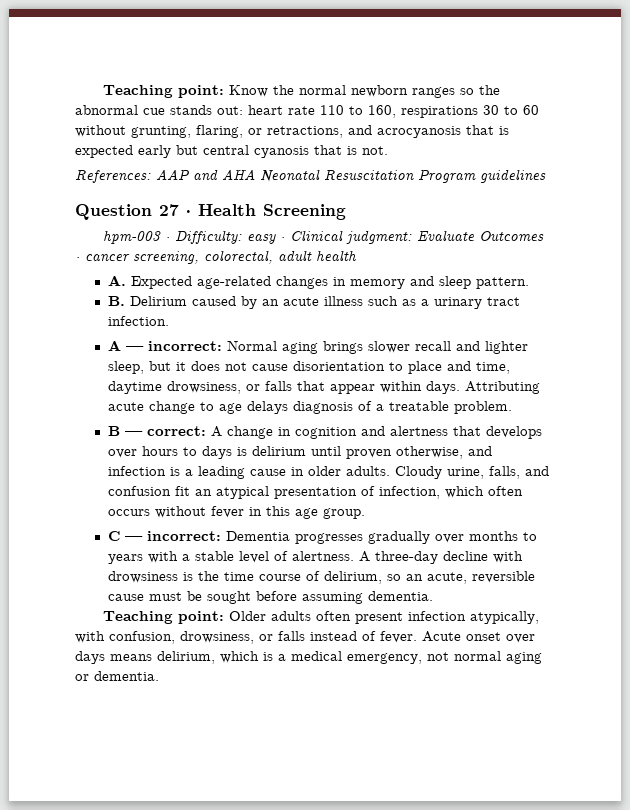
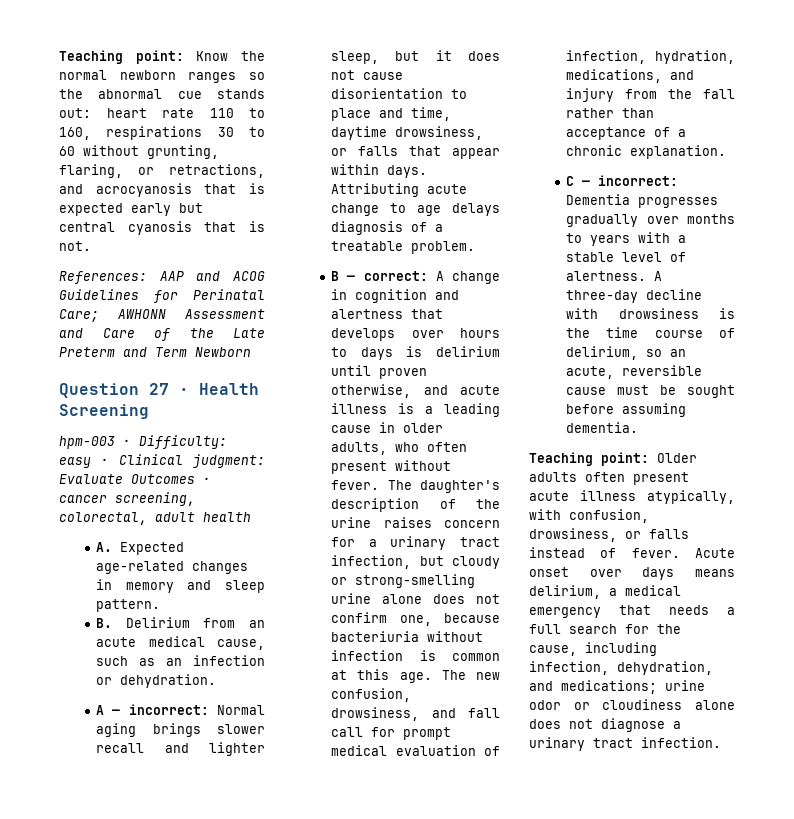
- References: AAP and AHA Neonatal Resuscitation Program guidelines
+ References: AAP and ACOG Guidelines for Perinatal Care; AWHONN Assessment and Care of the Late Preterm and Term Newborn
- B. Delirium caused by an acute illness such as a urinary tract infection.
+ B. Delirium from an acute medical cause, such as an infection or dehydration.
- B — correct: A change in cognition and alertness that develops over hours to days is delirium until proven otherwise, and infection is a leading cause in older adults. Cloudy urine, falls, and confusion fit an atypical presentation of infection, which often occurs without fever in this age group.
+ B — correct: A change in cognition and alertness that develops over hours to days is delirium until proven otherwise, and acute illness is a leading cause in older adults, who often present without fever. The daughter's description of the urine raises concern for a urinary tract infection, but cloudy or strong-smelling urine alone does not confirm one, because bacteriuria without infection is common at this age. The new confusion, drowsiness, and fall call for prompt medical evaluation of infection, hydration, medications, and injury from the fall rather than acceptance of a chronic explanation.
- Teaching point: Older adults often present infection atypically, with confusion, drowsiness, or falls instead of fever.
+ Teaching point: Older adults often present acute illness atypically, with confusion, drowsiness, or falls instead of fever.
- Acute onset over days means delirium, which is a medical emergency, not normal aging or dementia.
+ Acute onset over days means delirium, a medical emergency that needs a full search for the cause, including infection, dehydration, and medications; urine odor or cloudiness alone does not diagnose a urinary tract infection.

